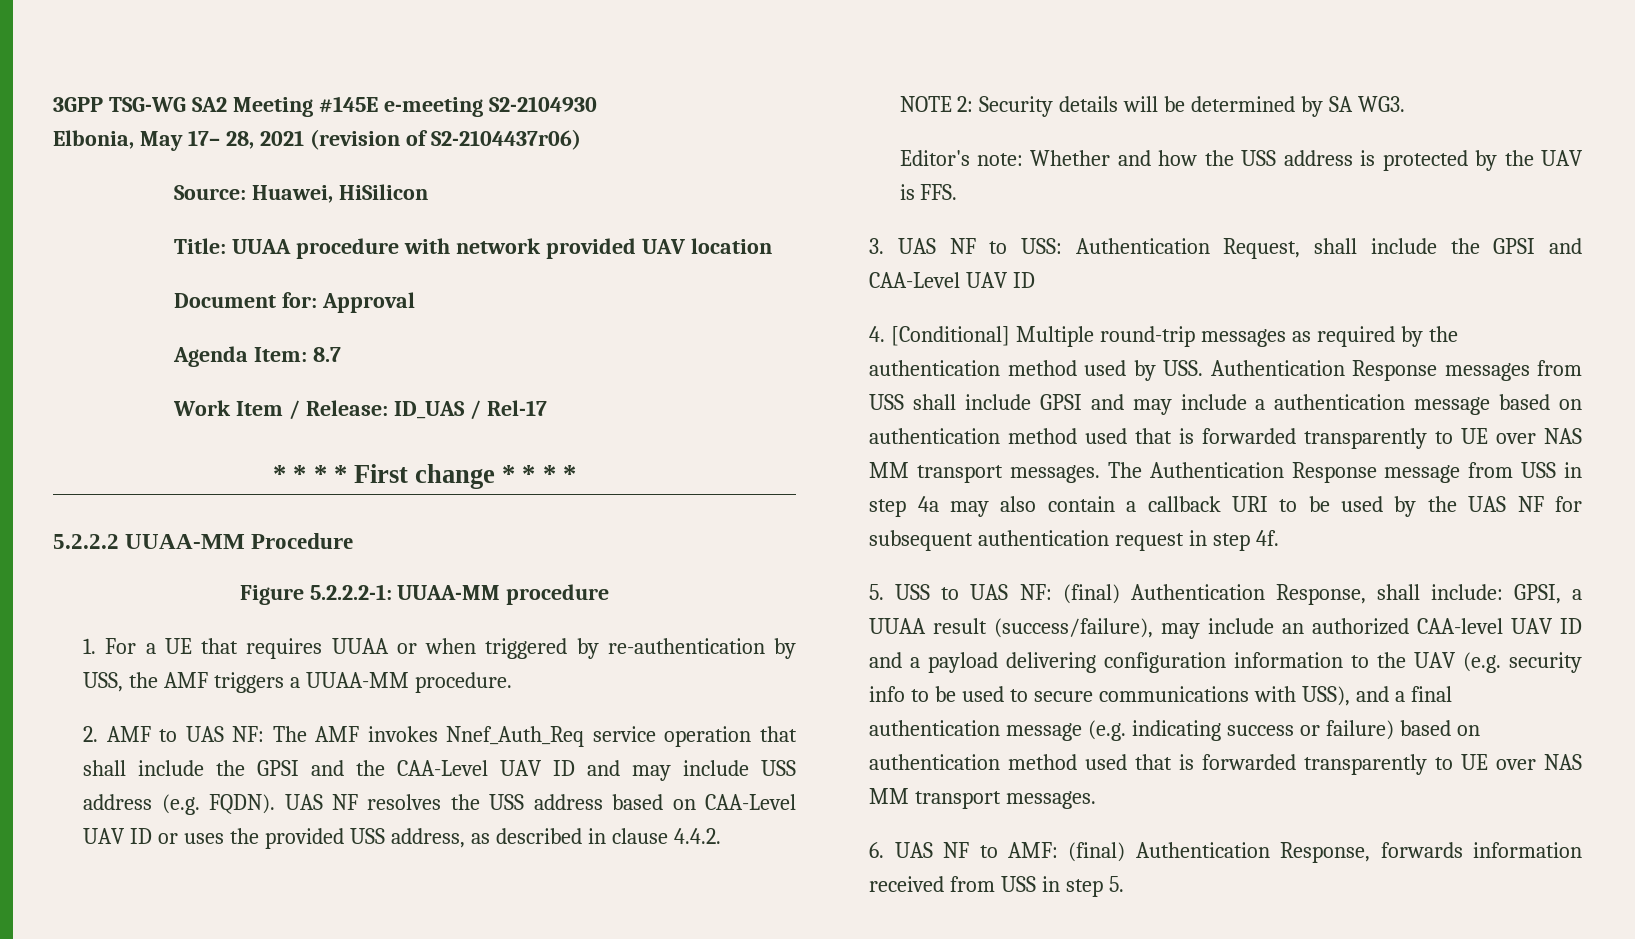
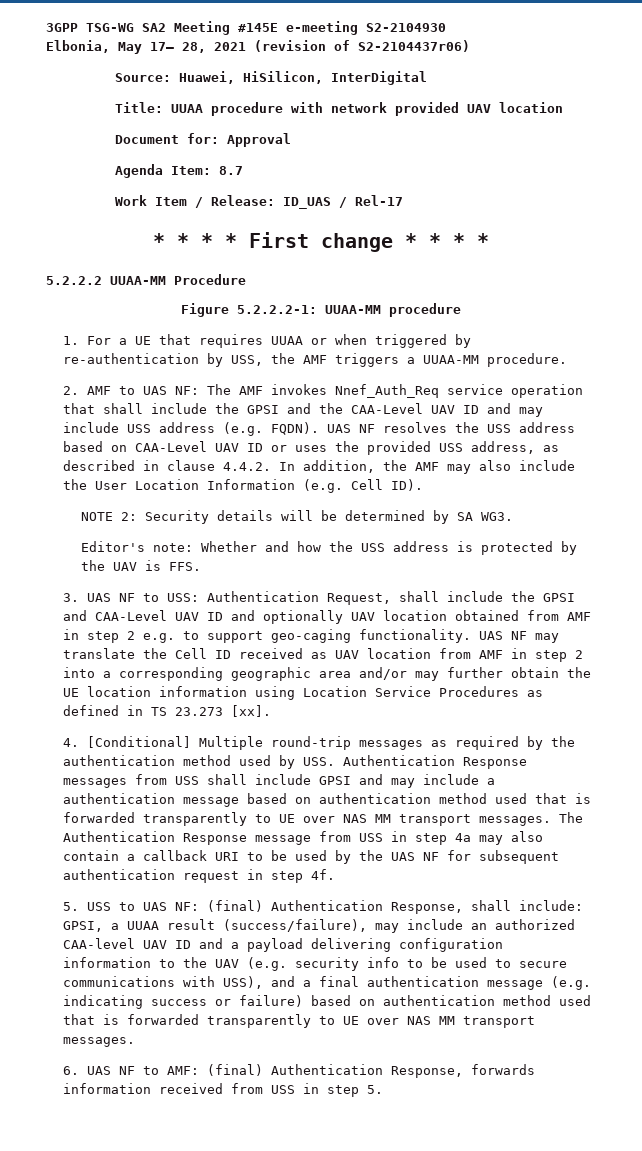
- Source: Huawei, HiSilicon
+ Source: Huawei, HiSilicon, InterDigital
- UAS NF resolves the USS address based on CAA-Level UAV ID or uses the provided USS address, as described in clause 4.4.2.
+ UAS NF resolves the USS address based on CAA-Level UAV ID or uses the provided USS address, as described in clause 4.4.2. In addition, the AMF may also include the User Location Information (e.g. Cell ID).
- 3. UAS NF to USS: Authentication Request, shall include the GPSI and CAA-Level UAV ID
+ 3. UAS NF to USS: Authentication Request, shall include the GPSI and CAA-Level UAV ID and optionally UAV location obtained from AMF in step 2 e.g. to support geo-caging functionality. UAS NF may translate the Cell ID received as UAV location from AMF in step 2 into a corresponding geographic area and/or may further obtain the UE location information using Location Service Procedures as defined in TS 23.273 [xx].

